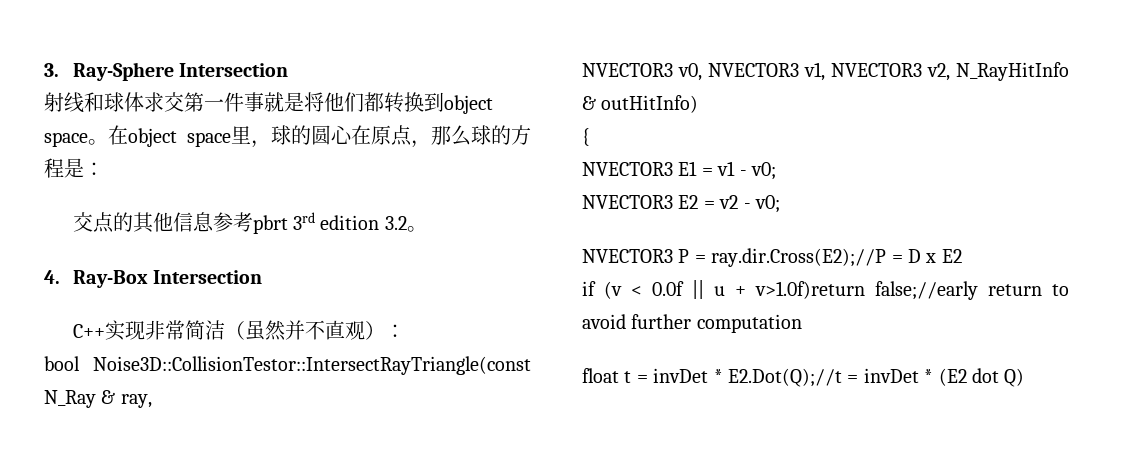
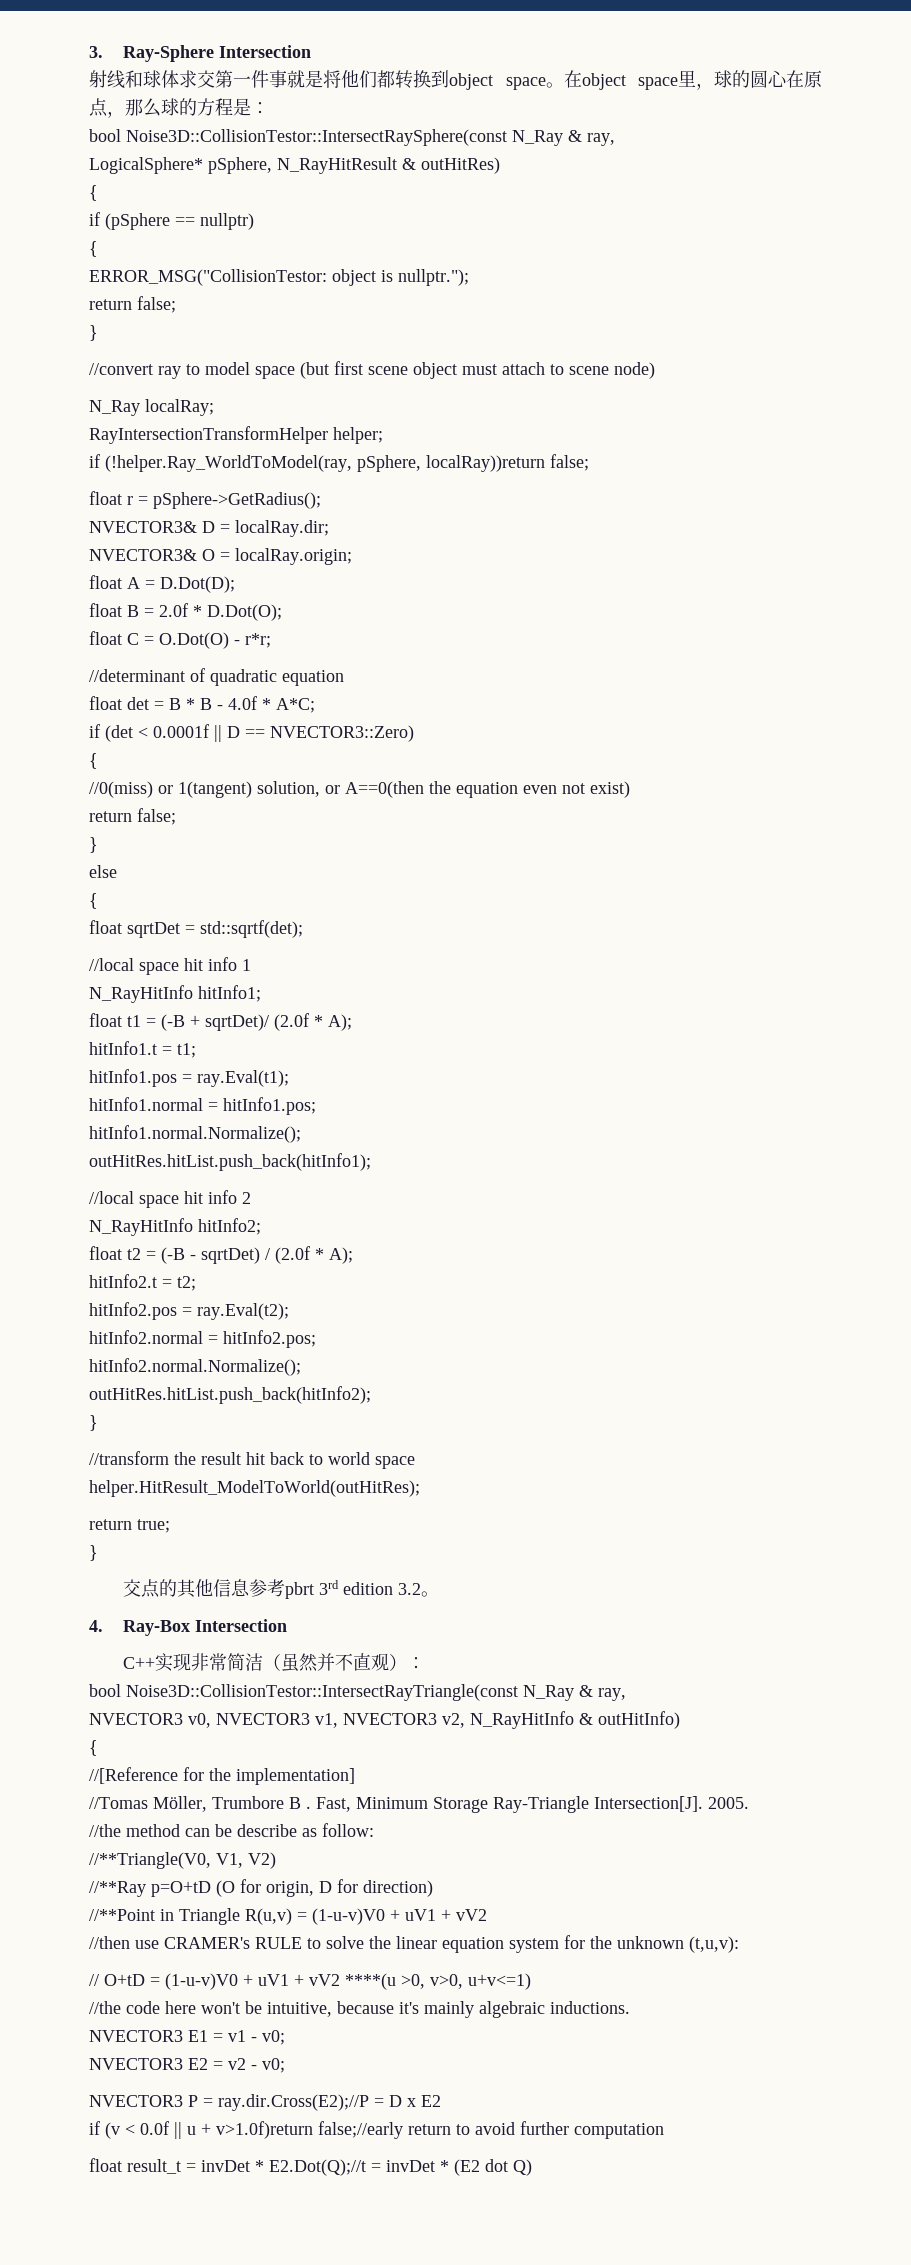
+ bool Noise3D::CollisionTestor::IntersectRaySphere(const N_Ray & ray,
+ LogicalSphere* pSphere, N_RayHitResult & outHitRes)
+ {
+ if (pSphere == nullptr)
+ {
+ ERROR_MSG("CollisionTestor: object is nullptr.");
+ return false;
+ }
+ //convert ray to model space (but first scene object must attach to scene node)
+ N_Ray localRay;
+ RayIntersectionTransformHelper helper;
+ if (!helper.Ray_WorldToModel(ray, pSphere, localRay))return false;
+ float r = pSphere->GetRadius();
+ NVECTOR3& D = localRay.dir;
+ NVECTOR3& O = localRay.origin;
+ float A = D.Dot(D);
+ float B = 2.0f * D.Dot(O);
+ float C = O.Dot(O) - r*r;
+ //determinant of quadratic equation
+ float det = B * B - 4.0f * A*C;
+ if (det < 0.0001f || D == NVECTOR3::Zero)
+ {
+ //0(miss) or 1(tangent) solution, or A==0(then the equation even not exist)
+ return false;
+ }
+ else
+ {
+ float sqrtDet = std::sqrtf(det);
+ //local space hit info 1
+ N_RayHitInfo hitInfo1;
+ float t1 = (-B + sqrtDet)/ (2.0f * A);
+ hitInfo1.t = t1;
+ hitInfo1.pos = ray.Eval(t1);
+ hitInfo1.normal = hitInfo1.pos;
+ hitInfo1.normal.Normalize();
+ outHitRes.hitList.push_back(hitInfo1);
+ //local space hit info 2
+ N_RayHitInfo hitInfo2;
+ float t2 = (-B - sqrtDet) / (2.0f * A);
+ hitInfo2.t = t2;
+ hitInfo2.pos = ray.Eval(t2);
+ hitInfo2.normal = hitInfo2.pos;
+ hitInfo2.normal.Normalize();
+ outHitRes.hitList.push_back(hitInfo2);
+ }
+ //transform the result hit back to world space
+ helper.HitResult_ModelToWorld(outHitRes);
+ return true;
+ }
+ //[Reference for the implementation]
+ //Tomas Möller, Trumbore B . Fast, Minimum Storage Ray-Triangle Intersection[J]. 2005.
+ //the method can be describe as follow:
+ //**Triangle(V0, V1, V2)
+ //**Ray p=O+tD (O for origin, D for direction)
+ //**Point in Triangle R(u,v) = (1-u-v)V0 + uV1 + vV2
+ //then use CRAMER's RULE to solve the linear equation system for the unknown (t,u,v):
+ // O+tD = (1-u-v)V0 + uV1 + vV2 ****(u >0, v>0, u+v<=1)
+ //the code here won't be intuitive, because it's mainly algebraic inductions.
- float t = invDet * E2.Dot(Q);//t = invDet * (E2 dot Q)
+ float result_t = invDet * E2.Dot(Q);//t = invDet * (E2 dot Q)

